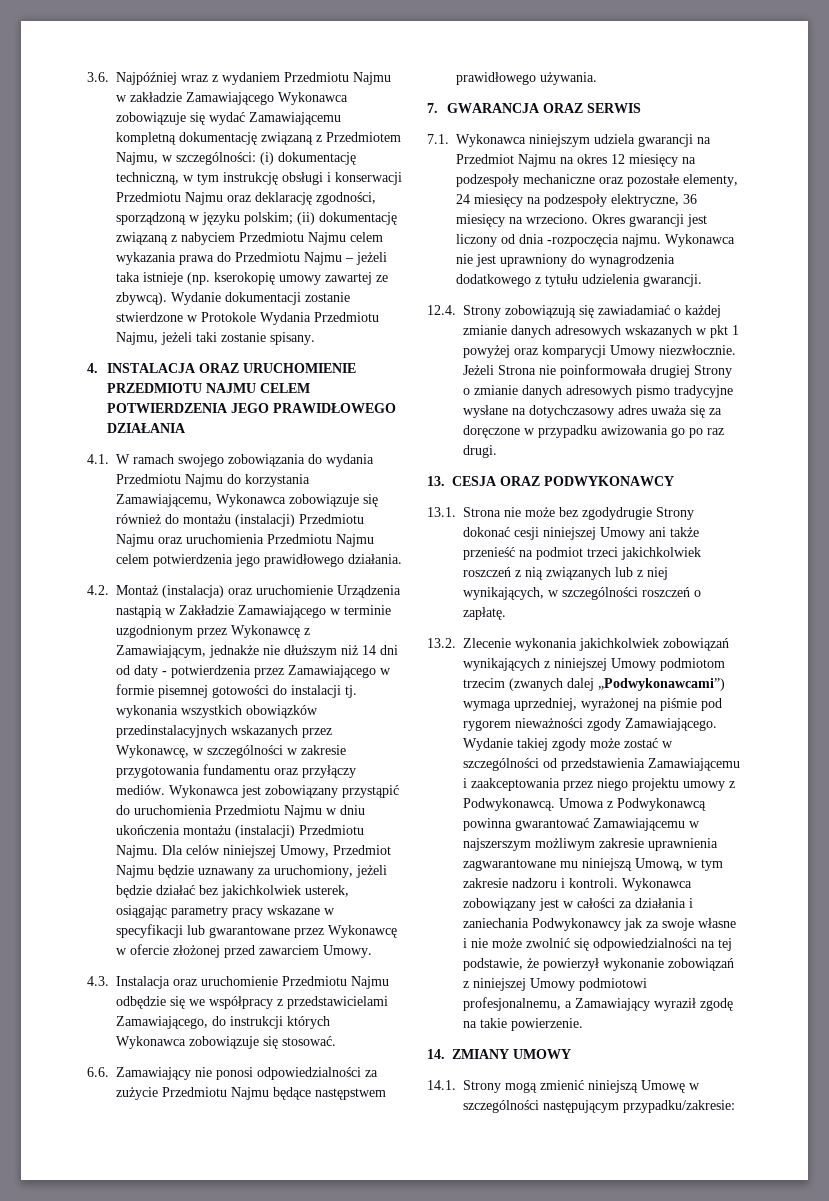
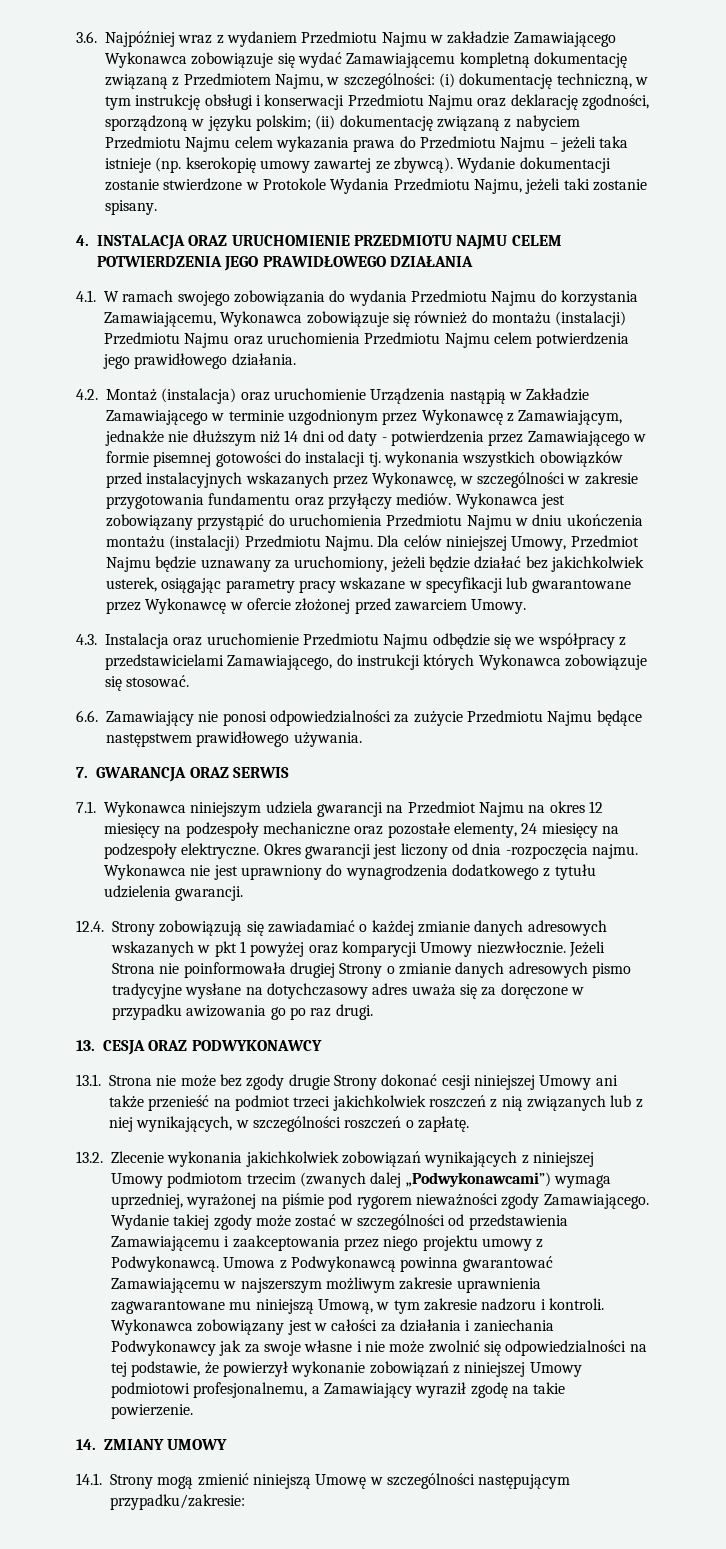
- 4.2. Montaż (instalacja) oraz uruchomienie Urządzenia nastąpią w Zakładzie Zamawiającego w terminie uzgodnionym przez Wykonawcę z Zamawiającym, jednakże nie dłuższym niż 14 dni od daty - potwierdzenia przez Zamawiającego w formie pisemnej gotowości do instalacji tj. wykonania wszystkich obowiązków przedinstalacyjnych wskazanych przez Wykonawcę, w szczególności w zakresie przygotowania fundamentu oraz przyłączy mediów.
+ 4.2. Montaż (instalacja) oraz uruchomienie Urządzenia nastąpią w Zakładzie Zamawiającego w terminie uzgodnionym przez Wykonawcę z Zamawiającym, jednakże nie dłuższym niż 14 dni od daty - potwierdzenia przez Zamawiającego w formie pisemnej gotowości do instalacji tj. wykonania wszystkich obowiązków przed instalacyjnych wskazanych przez Wykonawcę, w szczególności w zakresie przygotowania fundamentu oraz przyłączy mediów.
- 7.1. Wykonawca niniejszym udziela gwarancji na Przedmiot Najmu na okres 12 miesięcy na podzespoły mechaniczne oraz pozostałe elementy, 24 miesięcy na podzespoły elektryczne, 36 miesięcy na wrzeciono.
+ 7.1. Wykonawca niniejszym udziela gwarancji na Przedmiot Najmu na okres 12 miesięcy na podzespoły mechaniczne oraz pozostałe elementy, 24 miesięcy na podzespoły elektryczne.
- 13.1. Strona nie może bez zgodydrugie Strony dokonać cesji niniejszej Umowy ani także przenieść na podmiot trzeci jakichkolwiek roszczeń z nią związanych lub z niej wynikających, w szczególności roszczeń o zapłatę.
+ 13.1. Strona nie może bez zgody drugie Strony dokonać cesji niniejszej Umowy ani także przenieść na podmiot trzeci jakichkolwiek roszczeń z nią związanych lub z niej wynikających, w szczególności roszczeń o zapłatę.

